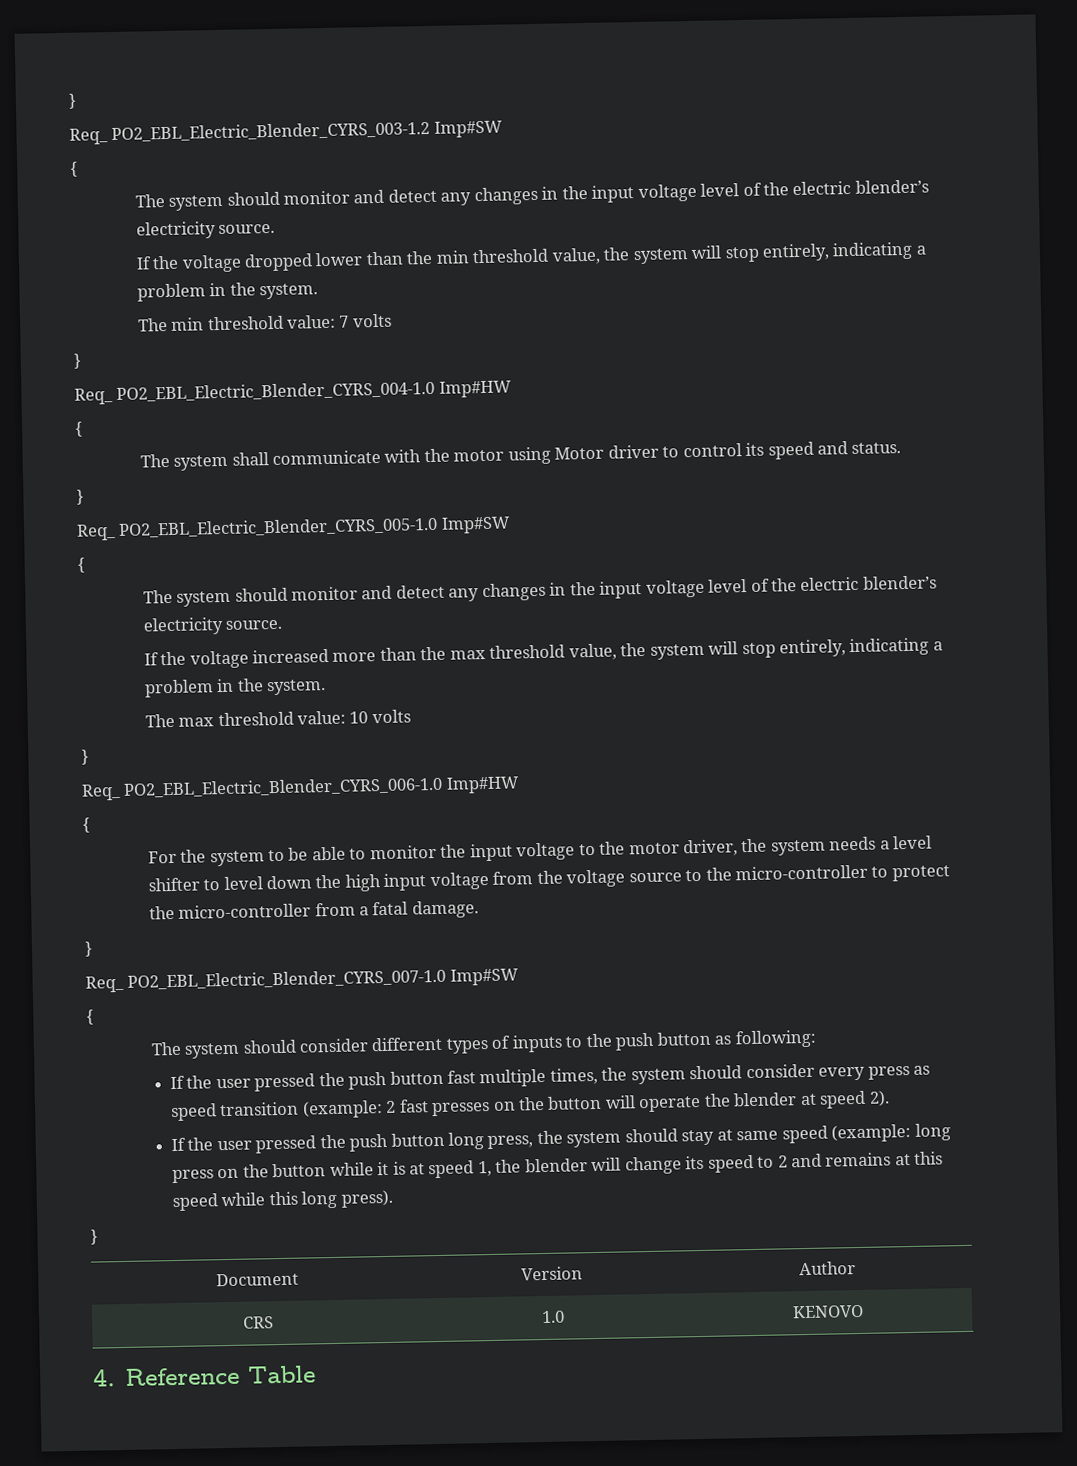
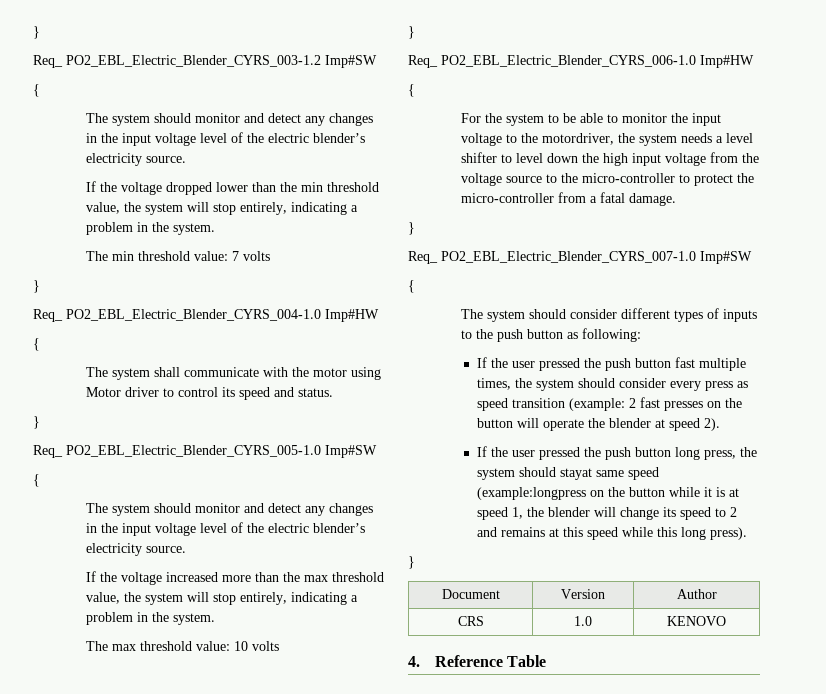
- For the system to be able to monitor the input voltage to the motor driver, the system needs a level shifter to level down the high input voltage from the voltage source to the micro-controller to protect the micro-controller from a fatal damage.
+ For the system to be able to monitor the input voltage to the motordriver, the system needs a level shifter to level down the high input voltage from the voltage source to the micro-controller to protect the micro-controller from a fatal damage.
- If the user pressed the push button long press, the system should stay at same speed (example: long press on the button while it is at speed 1, the blender will change its speed to 2 and remains at this speed while this long press).
+ If the user pressed the push button long press, the system should stayat same speed (example:longpress on the button while it is at speed 1, the blender will change its speed to 2 and remains at this speed while this long press).

